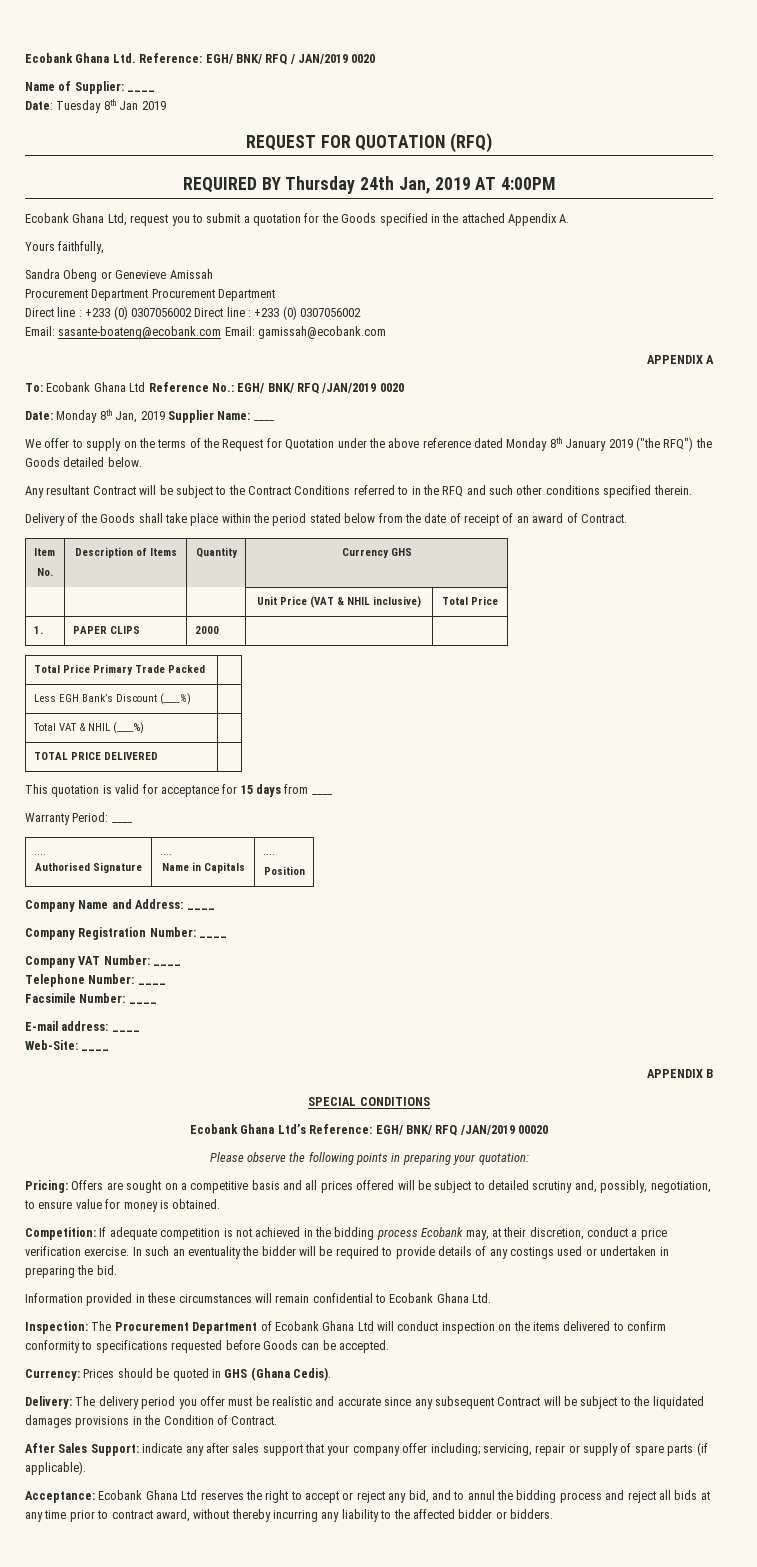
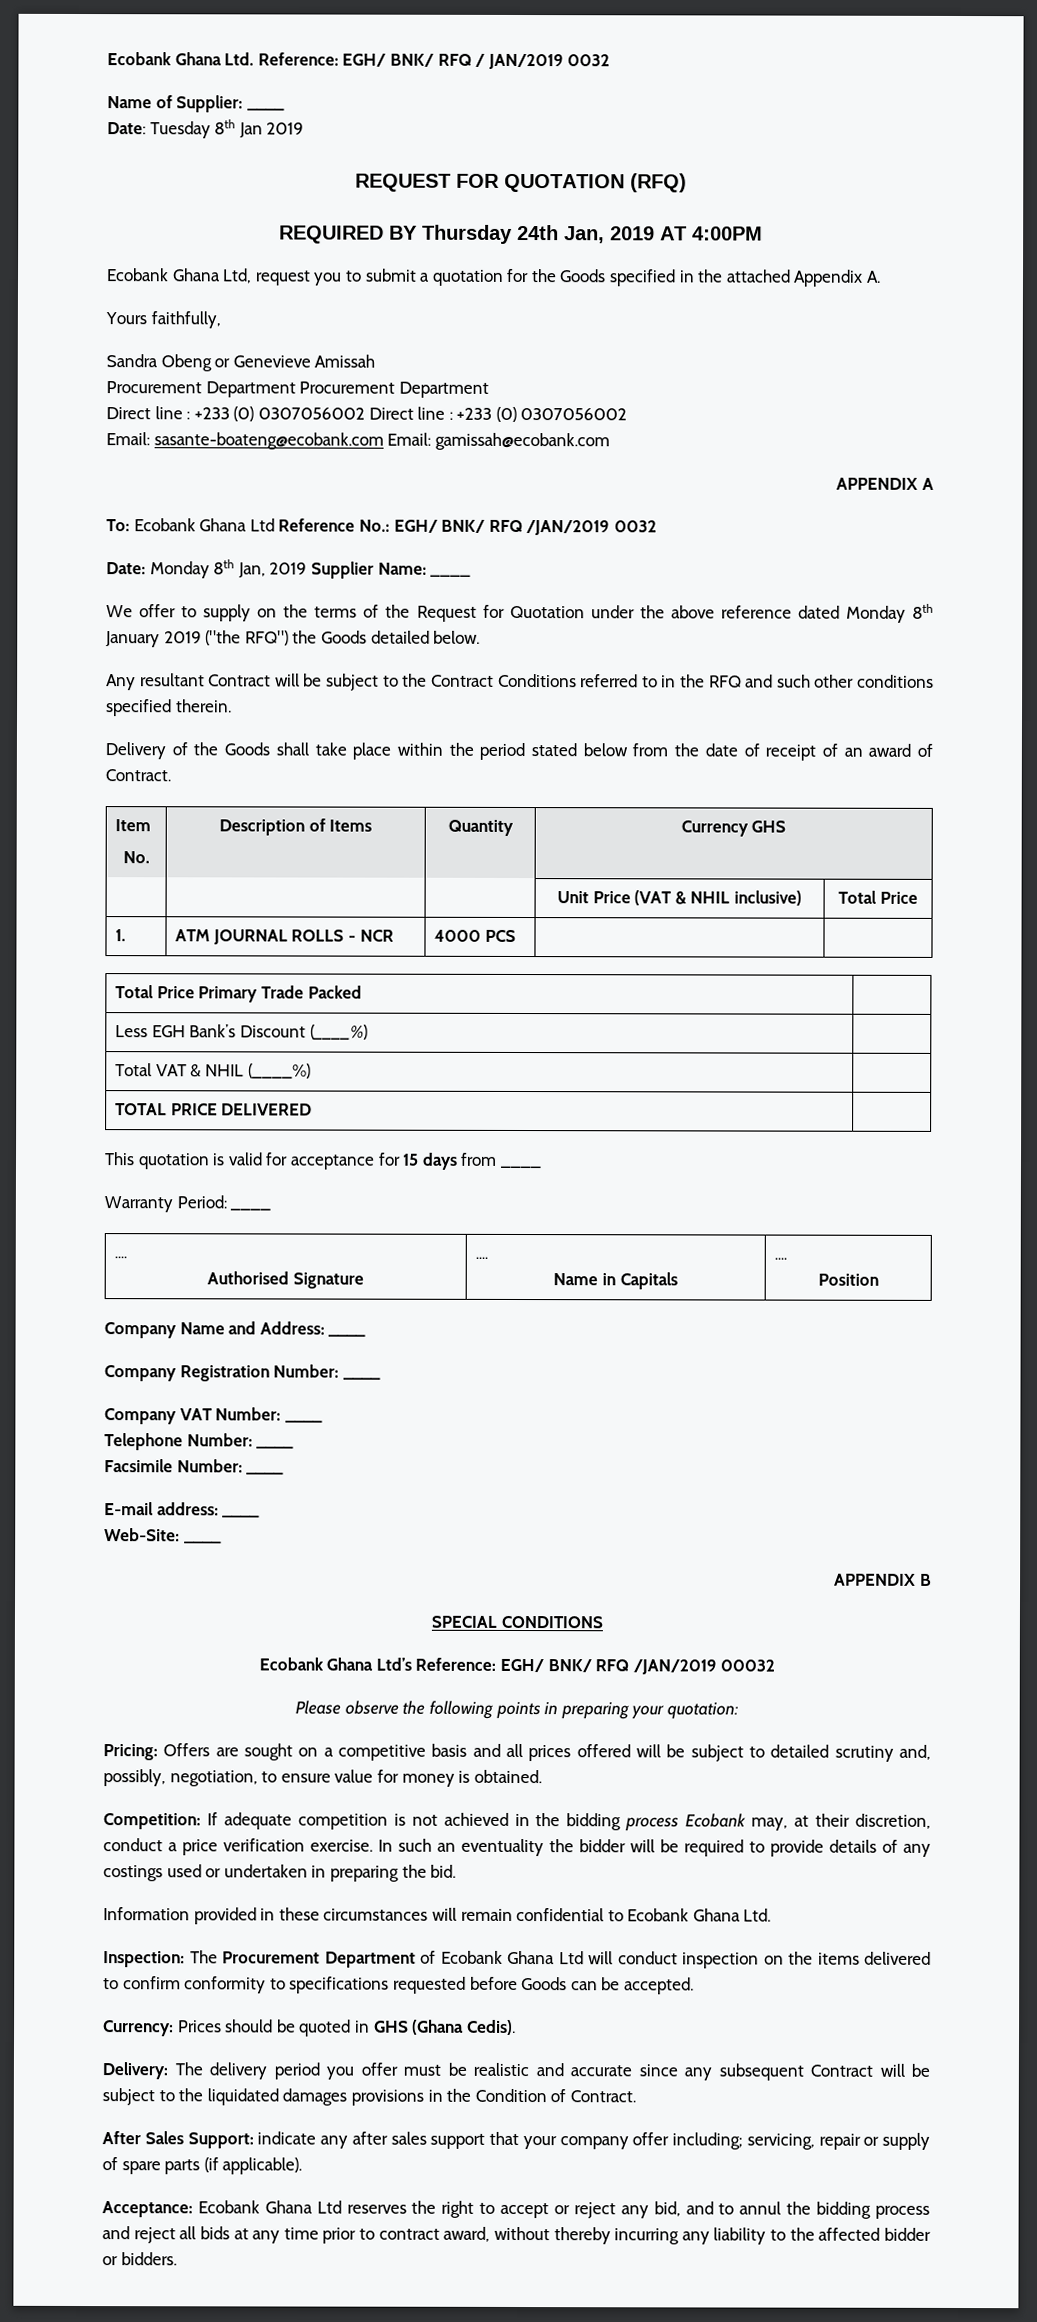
- Ecobank Ghana Ltd. Reference: EGH/ BNK/ RFQ / JAN/2019 0020
+ Ecobank Ghana Ltd. Reference: EGH/ BNK/ RFQ / JAN/2019 0032
- To: Ecobank Ghana Ltd Reference No.: EGH/ BNK/ RFQ /JAN/2019 0020
+ To: Ecobank Ghana Ltd Reference No.: EGH/ BNK/ RFQ /JAN/2019 0032
- 1. | PAPER CLIPS | 2000 | |
+ 1. | ATM JOURNAL ROLLS - NCR | 4000 PCS | |
- Ecobank Ghana Ltd’s Reference: EGH/ BNK/ RFQ /JAN/2019 00020
+ Ecobank Ghana Ltd’s Reference: EGH/ BNK/ RFQ /JAN/2019 00032

